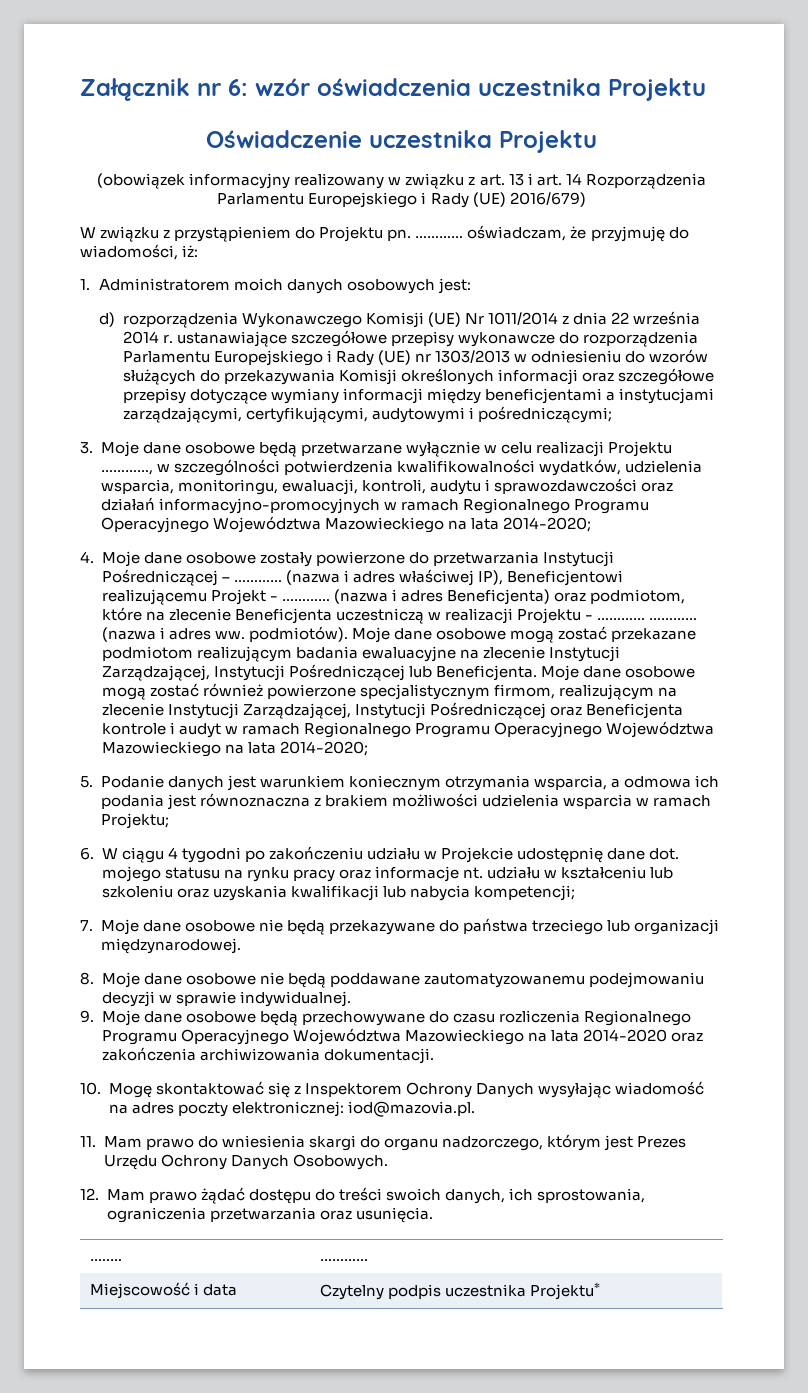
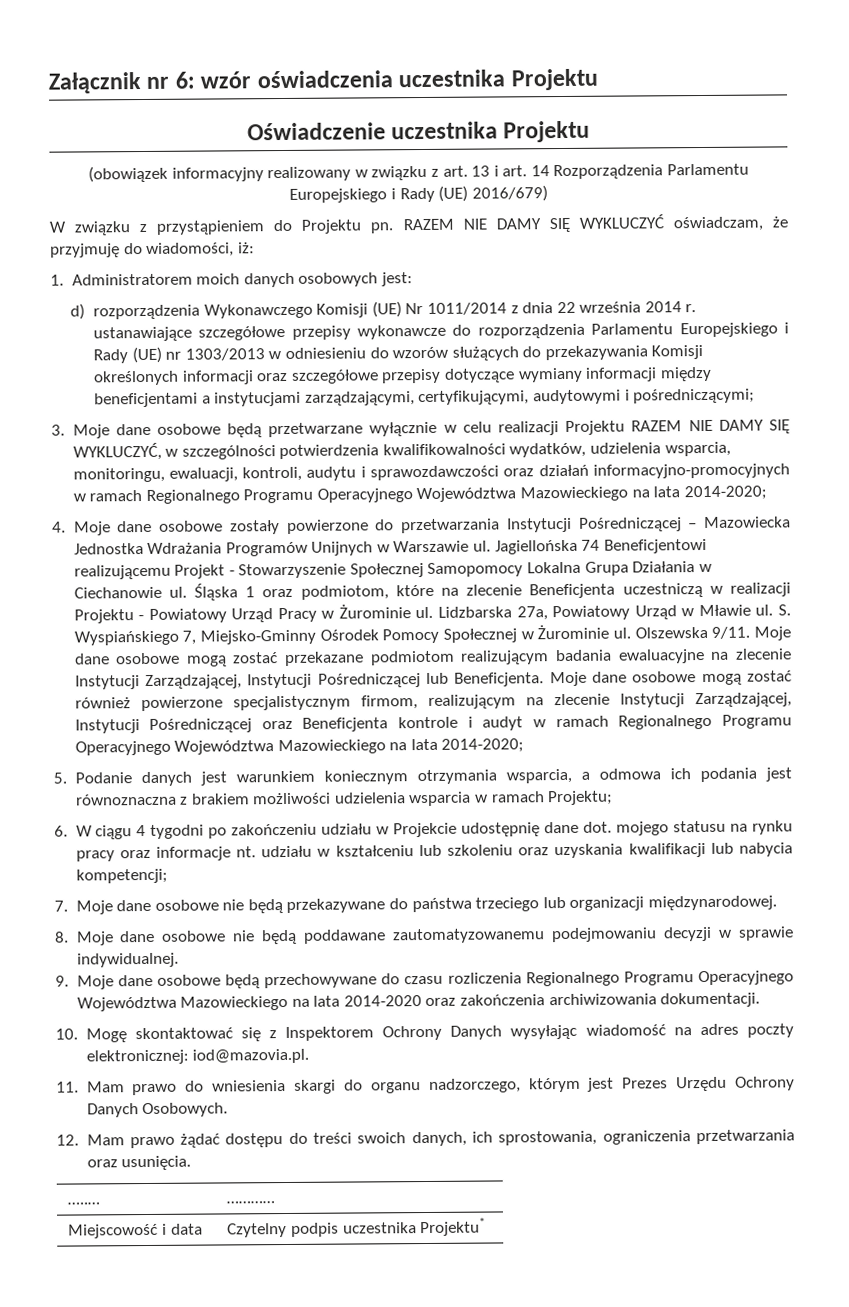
- ………… oświadczam, że przyjmuję do wiadomości, iż:
+ RAZEM NIE DAMY SIĘ WYKLUCZYĆ oświadczam, że przyjmuję do wiadomości, iż:
- 3. Moje dane osobowe będą przetwarzane wyłącznie w celu realizacji Projektu …………, w szczególności potwierdzenia kwalifikowalności wydatków, udzielenia wsparcia, monitoringu, ewaluacji, kontroli, audytu i sprawozdawczości oraz działań informacyjno-promocyjnych w ramach Regionalnego Programu Operacyjnego Województwa Mazowieckiego na lata 2014-2020;
+ 3. Moje dane osobowe będą przetwarzane wyłącznie w celu realizacji Projektu RAZEM NIE DAMY SIĘ WYKLUCZYĆ, w szczególności potwierdzenia kwalifikowalności wydatków, udzielenia wsparcia, monitoringu, ewaluacji, kontroli, audytu i sprawozdawczości oraz działań informacyjno-promocyjnych w ramach Regionalnego Programu Operacyjnego Województwa Mazowieckiego na lata 2014-2020;
- 4. Moje dane osobowe zostały powierzone do przetwarzania Instytucji Pośredniczącej – ………… (nazwa i adres właściwej IP), Beneficjentowi realizującemu Projekt - ………… (nazwa i adres Beneficjenta) oraz podmiotom, które na zlecenie Beneficjenta uczestniczą w realizacji Projektu - ………… ………… (nazwa i adres ww. podmiotów).
+ 4. Moje dane osobowe zostały powierzone do przetwarzania Instytucji Pośredniczącej – Mazowiecka Jednostka Wdrażania Programów Unijnych w Warszawie ul. Jagiellońska 74 Beneficjentowi realizującemu Projekt - Stowarzyszenie Społecznej Samopomocy Lokalna Grupa Działania w Ciechanowie ul. Śląska 1 oraz podmiotom, które na zlecenie Beneficjenta uczestniczą w realizacji Projektu - Powiatowy Urząd Pracy w Żurominie ul. Lidzbarska 27a, Powiatowy Urząd w Mławie ul. S. Wyspiańskiego 7, Miejsko-Gminny Ośrodek Pomocy Społecznej w Żurominie ul. Olszewska 9/11.

